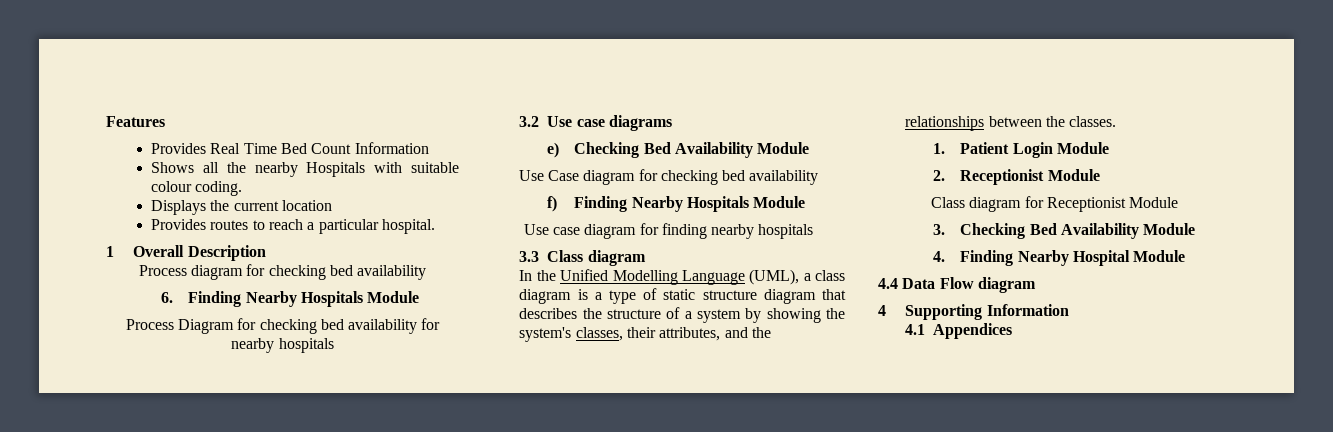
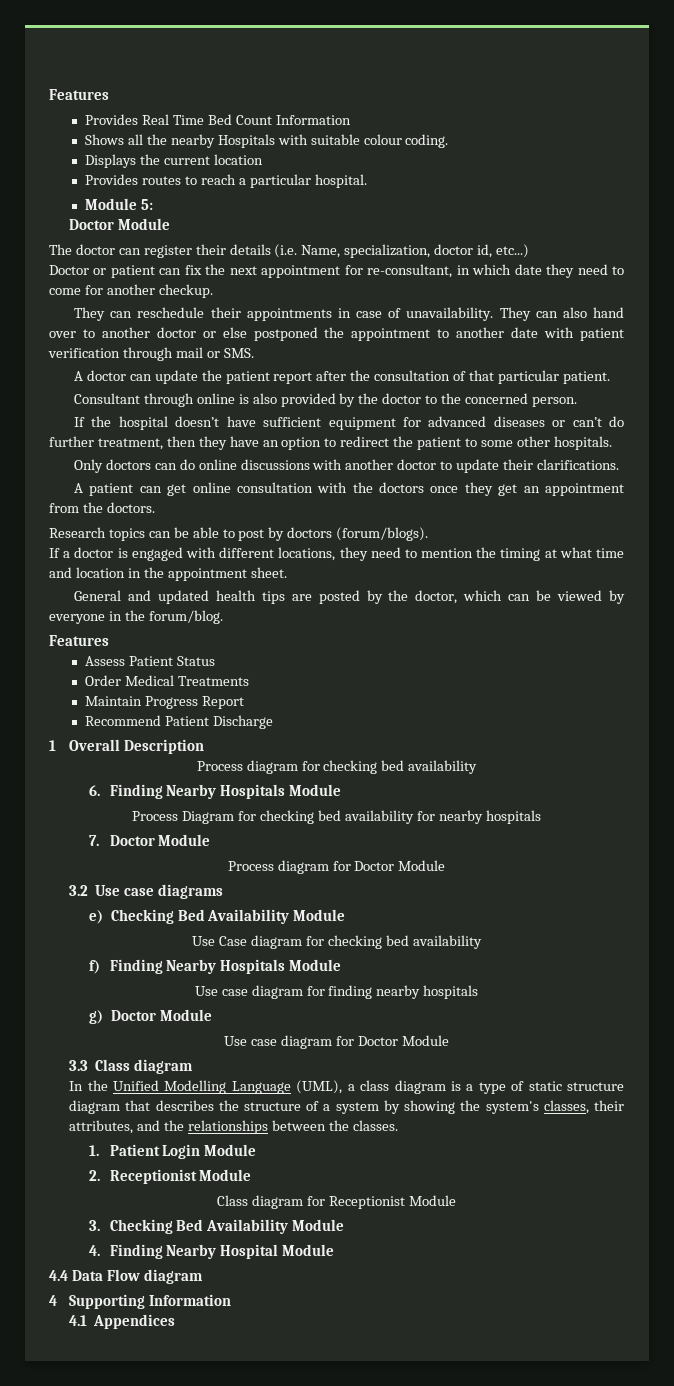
+ Module 5:
+ Doctor Module
+ The doctor can register their details (i.e. Name, specialization, doctor id, etc...)
+ Doctor or patient can fix the next appointment for re-consultant, in which date they need to come for another checkup.
+ They can reschedule their appointments in case of unavailability. They can also hand over to another doctor or else postponed the appointment to another date with patient verification through mail or SMS.
+ A doctor can update the patient report after the consultation of that particular patient.
+ Consultant through online is also provided by the doctor to the concerned person.
+ If the hospital doesn’t have sufficient equipment for advanced diseases or can’t do further treatment, then they have an option to redirect the patient to some other hospitals.
+ Only doctors can do online discussions with another doctor to update their clarifications.
+ A patient can get online consultation with the doctors once they get an appointment from the doctors.
+ Research topics can be able to post by doctors (forum/blogs).
+ If a doctor is engaged with different locations, they need to mention the timing at what time and location in the appointment sheet.
+ General and updated health tips are posted by the doctor, which can be viewed by everyone in the forum/blog.
+ Features
+ Assess Patient Status
+ Order Medical Treatments
+ Maintain Progress Report
+ Recommend Patient Discharge
+ 7. Doctor Module
+ Process diagram for Doctor Module
+ g) Doctor Module
+ Use case diagram for Doctor Module

